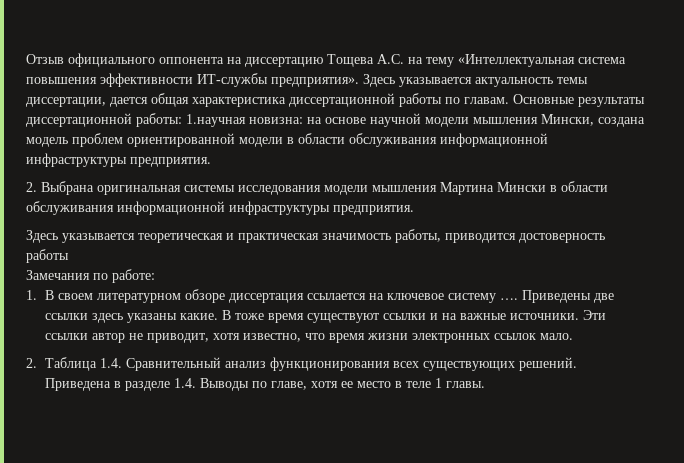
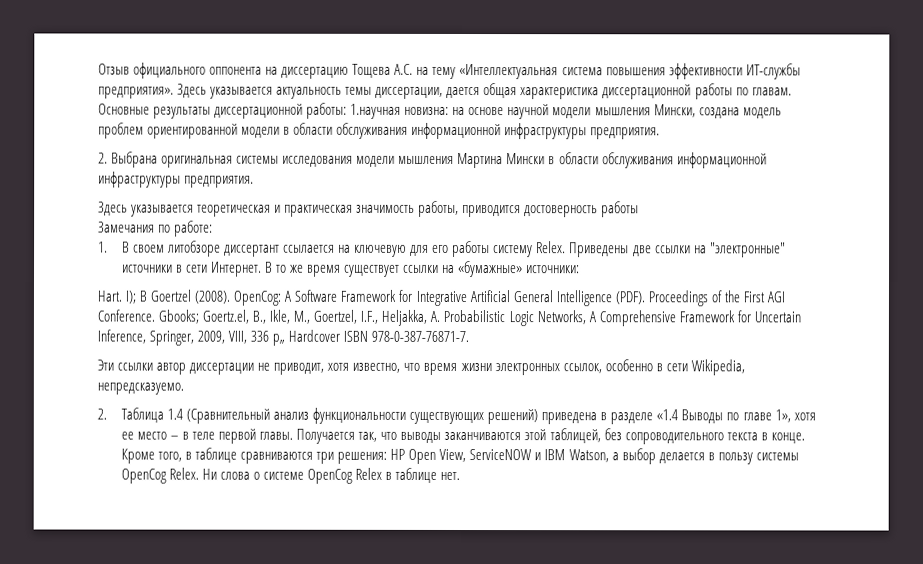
- 1. В своем литературном обзоре диссертация ссылается на ключевое систему …. Приведены две ссылки здесь указаны какие. В тоже время существуют ссылки и на важные источники. Эти ссылки автор не приводит, хотя известно, что время жизни электронных ссылок мало.
- 2. Таблица 1.4. Сравнительный анализ функционирования всех существующих решений. Приведена в разделе 1.4. Выводы по главе, хотя ее место в теле 1 главы.
+ 1. В своем литобзоре диссертант ссылается на ключевую для его работы систему Relex. Приведены две ссылки на "электронные" источники в сети Интернет. В то же время существует ссылки на «бумажные» источники:
+ Hart. I); В Goertzel (2008). OpenCog: A Software Framework for Integrative Artificial General Intelligence (PDF). Proceedings of the First AGI Conference. Gbooks; Goertz.el, В., Ikle, M., Goertzel, I.F., Heljakka, A. Probabilistic Logic Networks, A Comprehensive Framework for Uncertain Inference, Springer, 2009, VIII, 336 p„ Hardcover ISBN 978-0-387-76871-7.
+ Эти ссылки автор диссертации не приводит, хотя известно, что время жизни электронных ссылок, особенно в сети Wikipedia, непредсказуемо.
+ 2. Таблица 1.4 (Сравнительный анализ функциональности существующих решений) приведена в разделе «1.4 Выводы по главе 1», хотя ее место – в теле первой главы. Получается так, что выводы заканчиваются этой таблицей, без сопроводительного текста в конце. Кроме того, в таблице сравниваются три решения: HP Open View, ServiceNOW и IBM Watson, а выбор делается в пользу системы OpenCog Relex. Ни слова о системе OpenCog Relex в таблице нет.

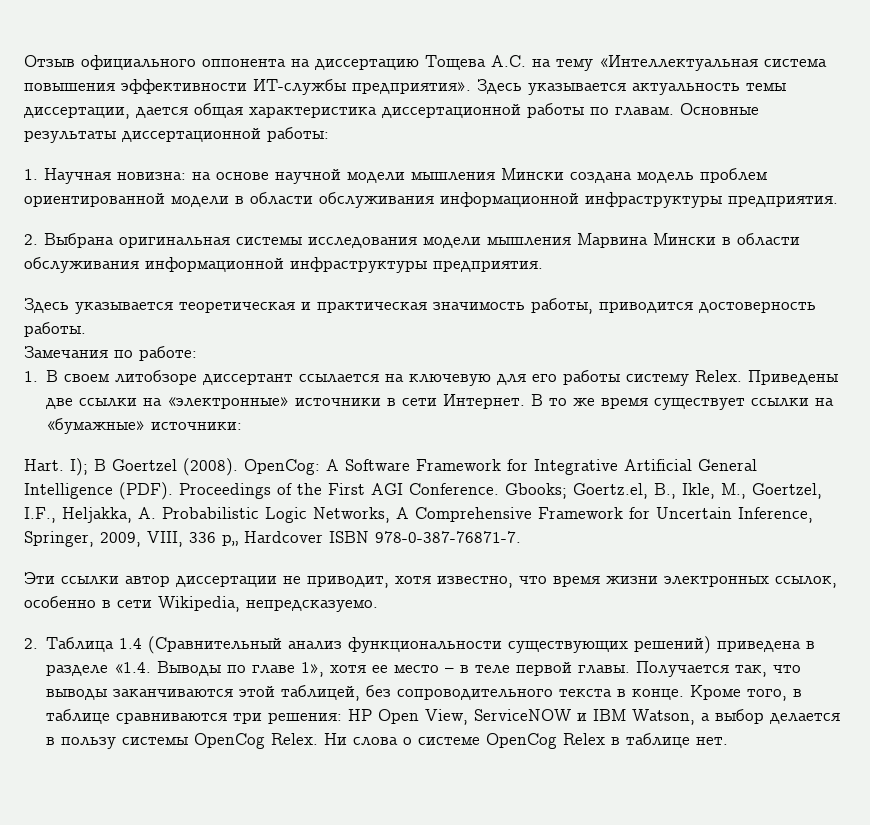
- Основные результаты диссертационной работы: 1.научная новизна: на основе научной модели мышления Мински, создана модель проблем ориентированной модели в области обслуживания информационной инфраструктуры предприятия.
+ Основные результаты диссертационной работы:
+ 1. Научная новизна: на основе научной модели мышления Мински создана модель проблем ориентированной модели в области обслуживания информационной инфраструктуры предприятия.
- 2. Выбрана оригинальная системы исследования модели мышления Мартина Мински в области обслуживания информационной инфраструктуры предприятия.
+ 2. Выбрана оригинальная системы исследования модели мышления Марвина Мински в области обслуживания информационной инфраструктуры предприятия.
- Здесь указывается теоретическая и практическая значимость работы, приводится достоверность работы
+ Здесь указывается теоретическая и практическая значимость работы, приводится достоверность работы.
- Приведены две ссылки на "электронные" источники в сети Интернет.
+ Приведены две ссылки на «электронные» источники в сети Интернет.
- 2. Таблица 1.4 (Сравнительный анализ функциональности существующих решений) приведена в разделе «1.4 Выводы по главе 1», хотя ее место – в теле первой главы.
+ 2. Таблица 1.4 (Сравнительный анализ функциональности существующих решений) приведена в разделе «1.4. Выводы по главе 1», хотя ее место – в теле первой главы.

